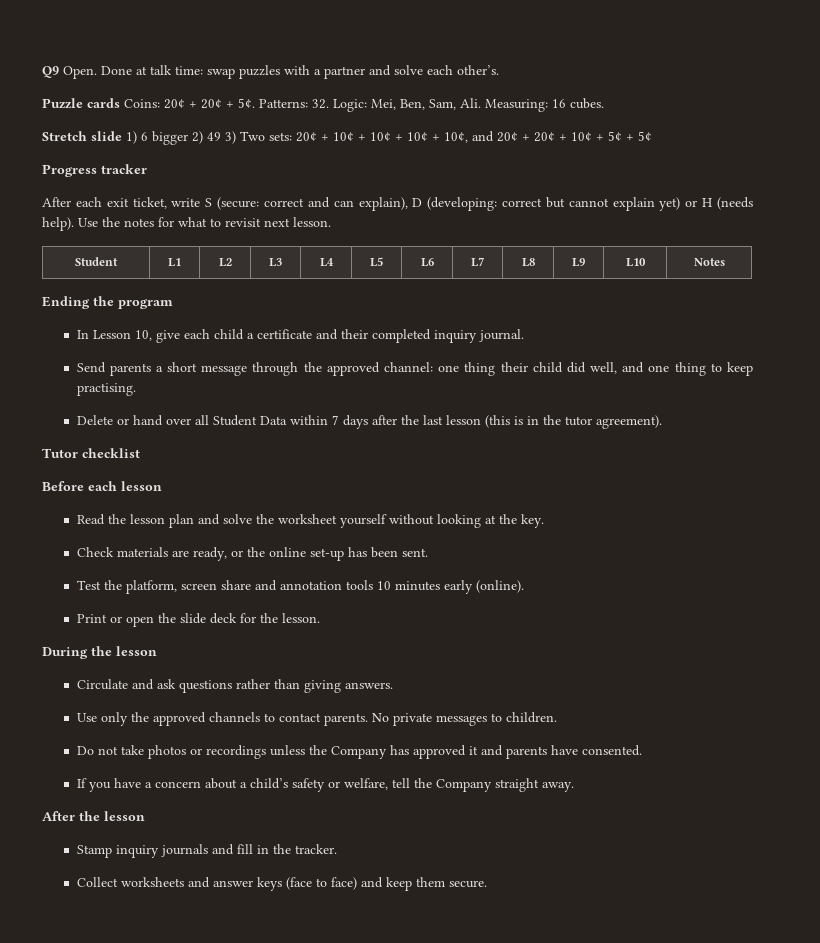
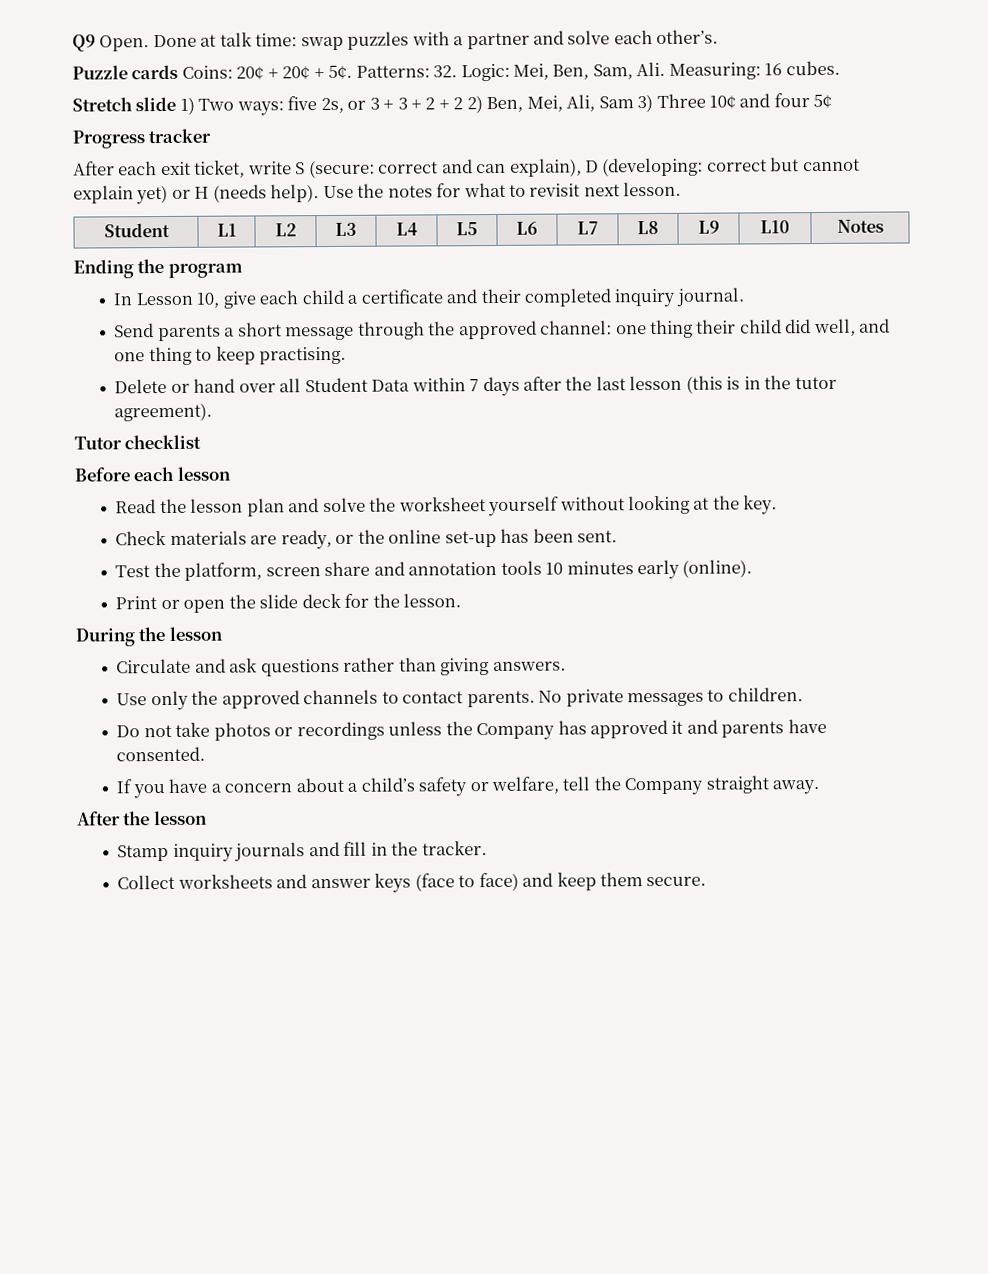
- Stretch slide 1) 6 bigger 2) 49 3) Two sets: 20¢ + 10¢ + 10¢ + 10¢ + 10¢, and 20¢ + 20¢ + 10¢ + 5¢ + 5¢
+ Stretch slide 1) Two ways: five 2s, or 3 + 3 + 2 + 2 2) Ben, Mei, Ali, Sam 3) Three 10¢ and four 5¢

